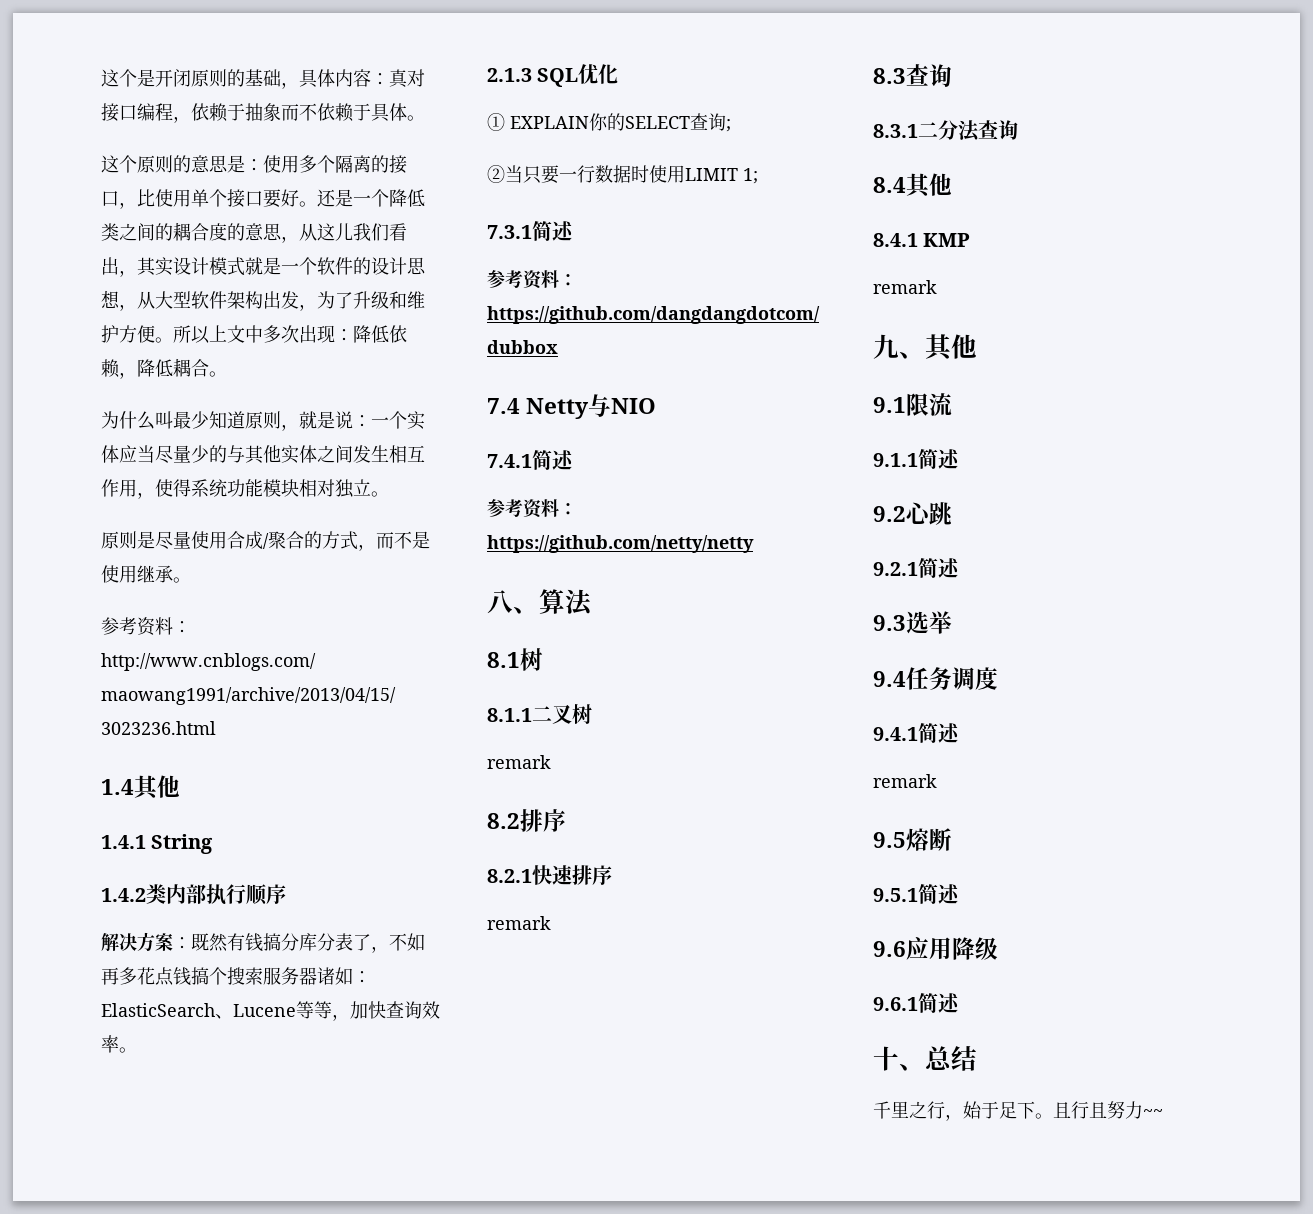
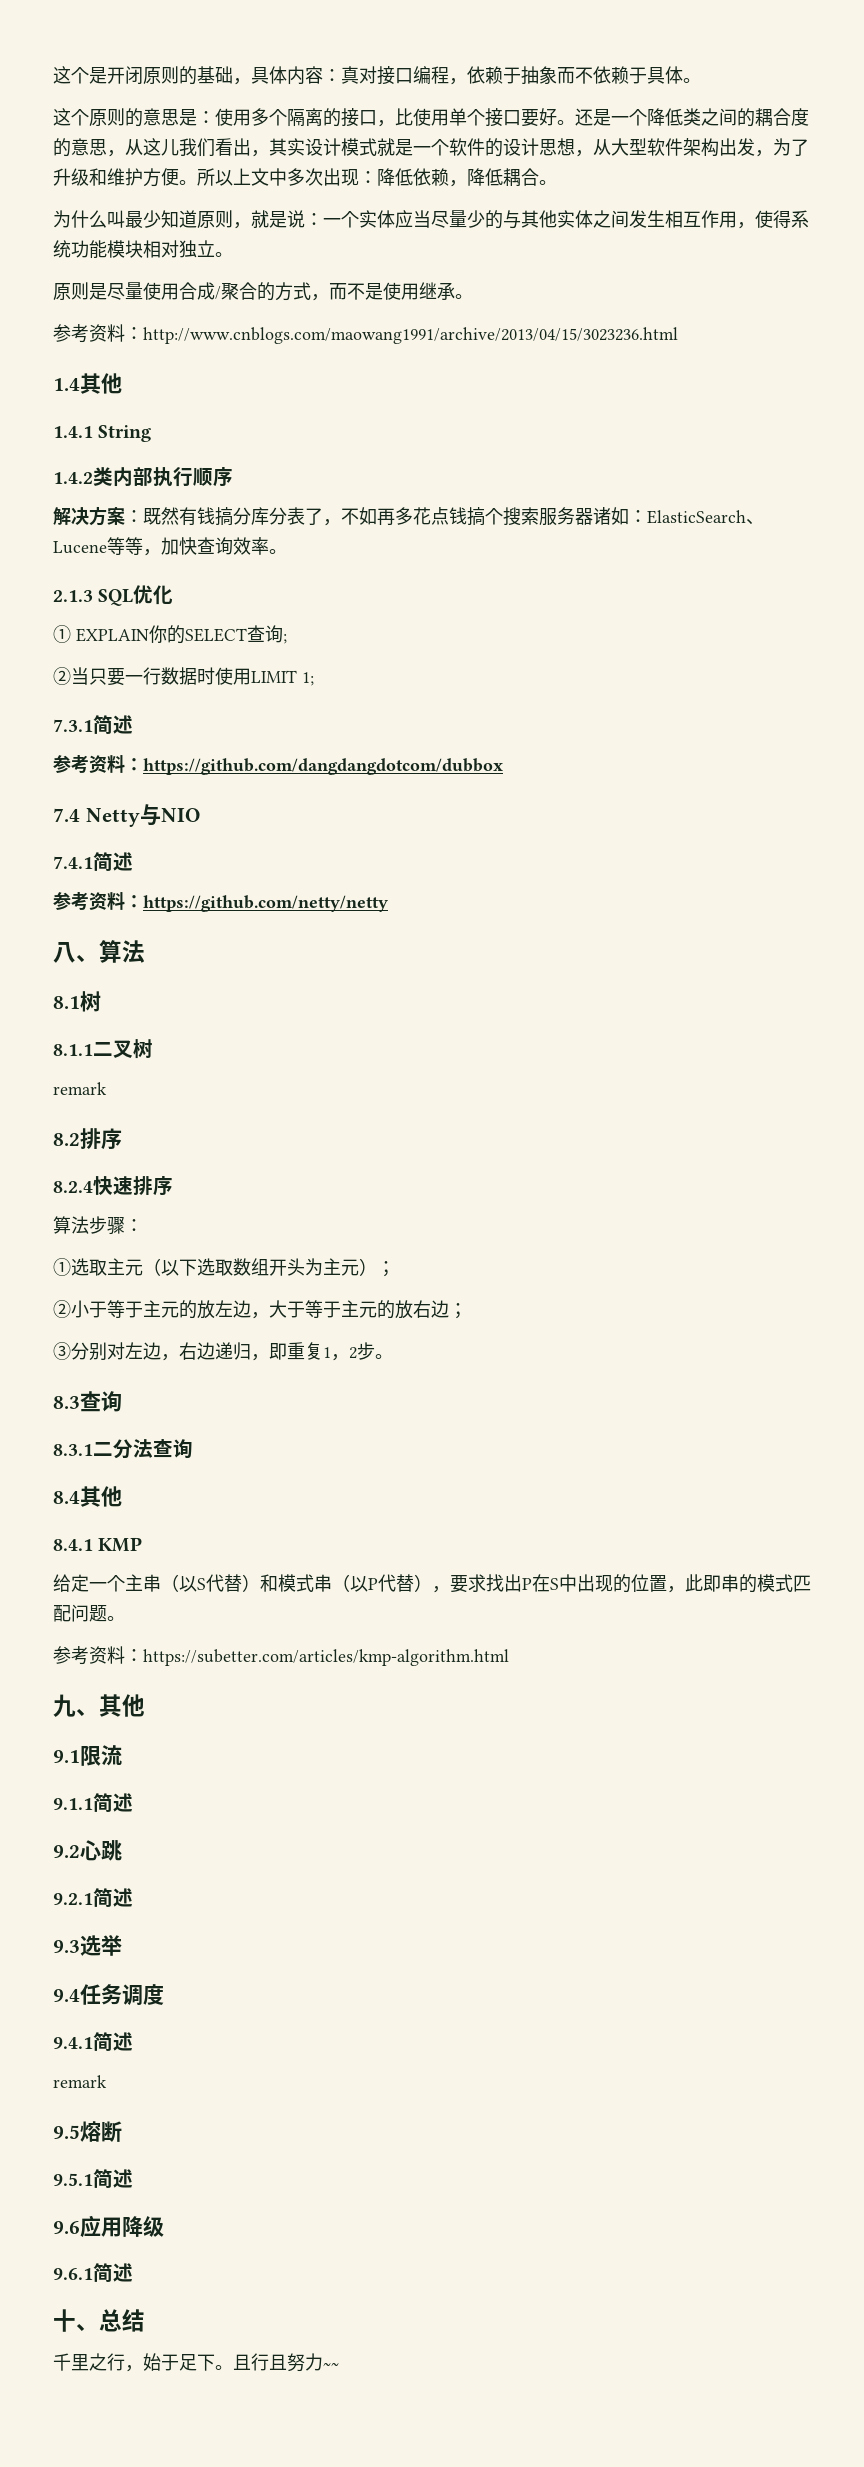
- 8.2.1快速排序
- remark
+ 8.2.4快速排序
+ 算法步骤：
+ ①选取主元（以下选取数组开头为主元）；
+ ②小于等于主元的放左边，大于等于主元的放右边；
+ ③分别对左边，右边递归，即重复1，2步。
  8.4.1 KMP
- remark
+ 给定一个主串（以S代替）和模式串（以P代替），要求找出P在S中出现的位置，此即串的模式匹配问题。
+ 参考资料：https://subetter.com/articles/kmp-algorithm.html

